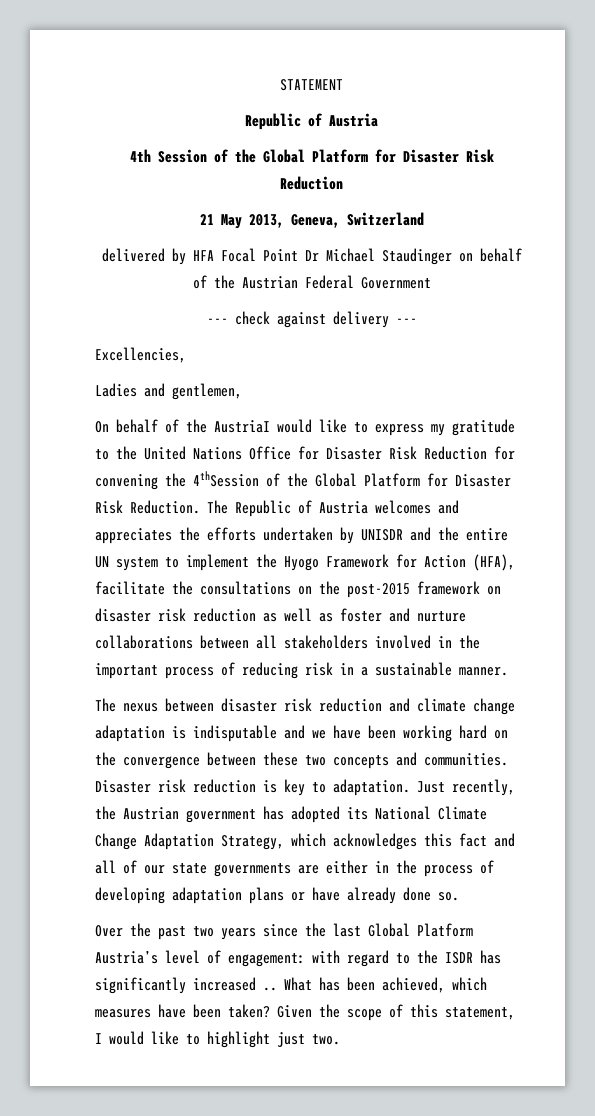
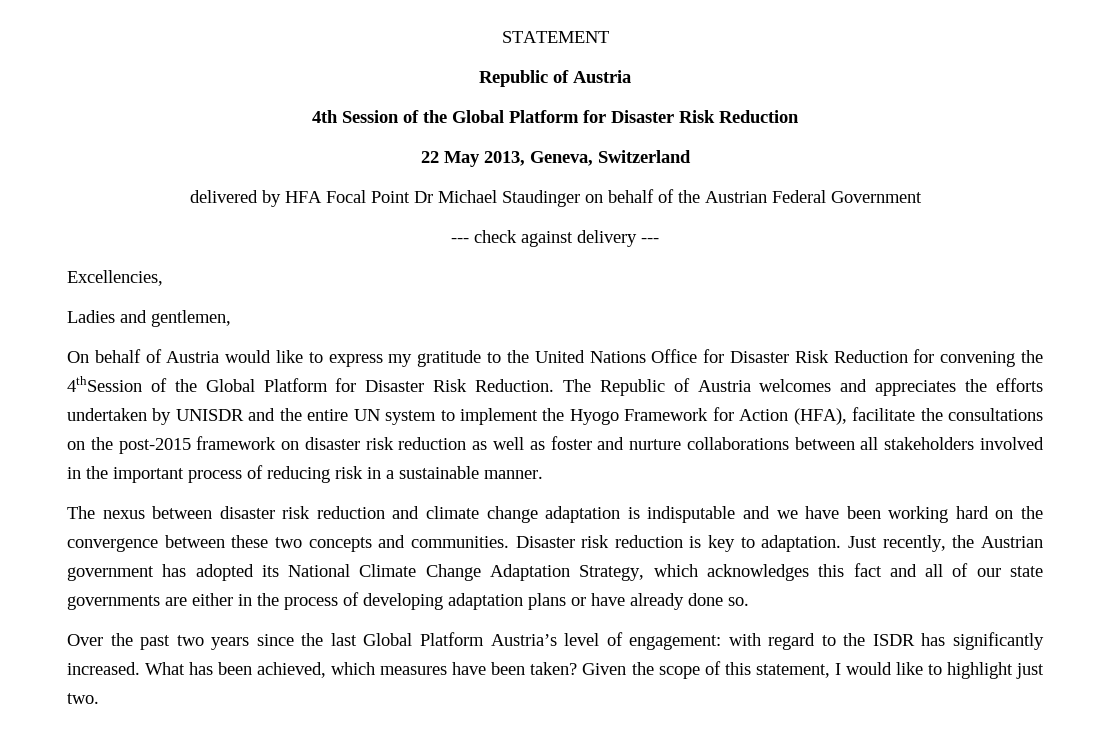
- 21 May 2013, Geneva, Switzerland
+ 22 May 2013, Geneva, Switzerland
- On behalf of the AustriaI would like to express my gratitude to the United Nations Office for Disaster Risk Reduction for convening the 4thSession of the Global Platform for Disaster Risk Reduction.
+ On behalf of Austria would like to express my gratitude to the United Nations Office for Disaster Risk Reduction for convening the 4thSession of the Global Platform for Disaster Risk Reduction.
- Over the past two years since the last Global Platform Austria’s level of engagement: with regard to the ISDR has significantly increased ..
+ Over the past two years since the last Global Platform Austria’s level of engagement: with regard to the ISDR has significantly increased.

